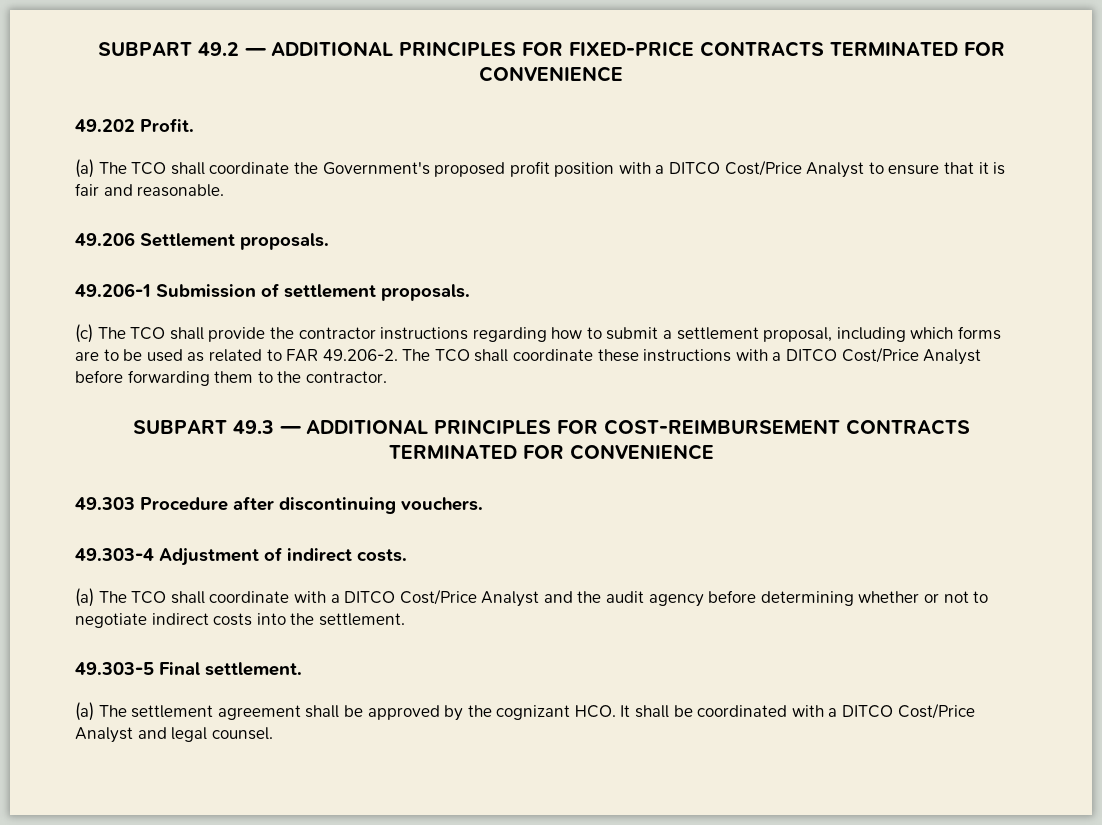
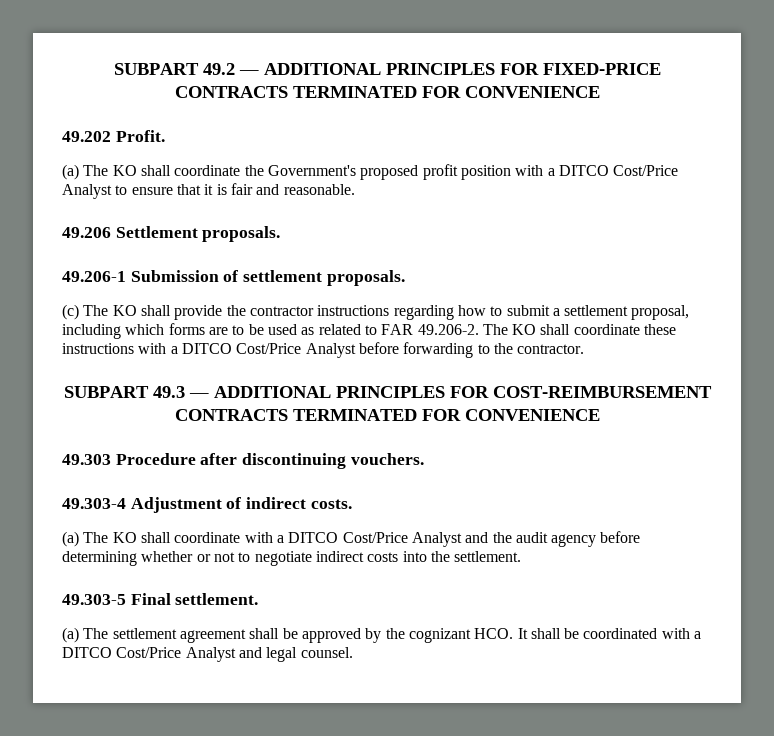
- (a) The TCO shall coordinate the Government's proposed profit position with a DITCO Cost/Price Analyst to ensure that it is fair and reasonable.
+ (a) The KO shall coordinate the Government's proposed profit position with a DITCO Cost/Price Analyst to ensure that it is fair and reasonable.
- (c) The TCO shall provide the contractor instructions regarding how to submit a settlement proposal, including which forms are to be used as related to FAR 49.206-2. The TCO shall coordinate these instructions with a DITCO Cost/Price Analyst before forwarding them to the contractor.
+ (c) The KO shall provide the contractor instructions regarding how to submit a settlement proposal, including which forms are to be used as related to FAR 49.206-2. The KO shall coordinate these instructions with a DITCO Cost/Price Analyst before forwarding to the contractor.
- (a) The TCO shall coordinate with a DITCO Cost/Price Analyst and the audit agency before determining whether or not to negotiate indirect costs into the settlement.
+ (a) The KO shall coordinate with a DITCO Cost/Price Analyst and the audit agency before determining whether or not to negotiate indirect costs into the settlement.

